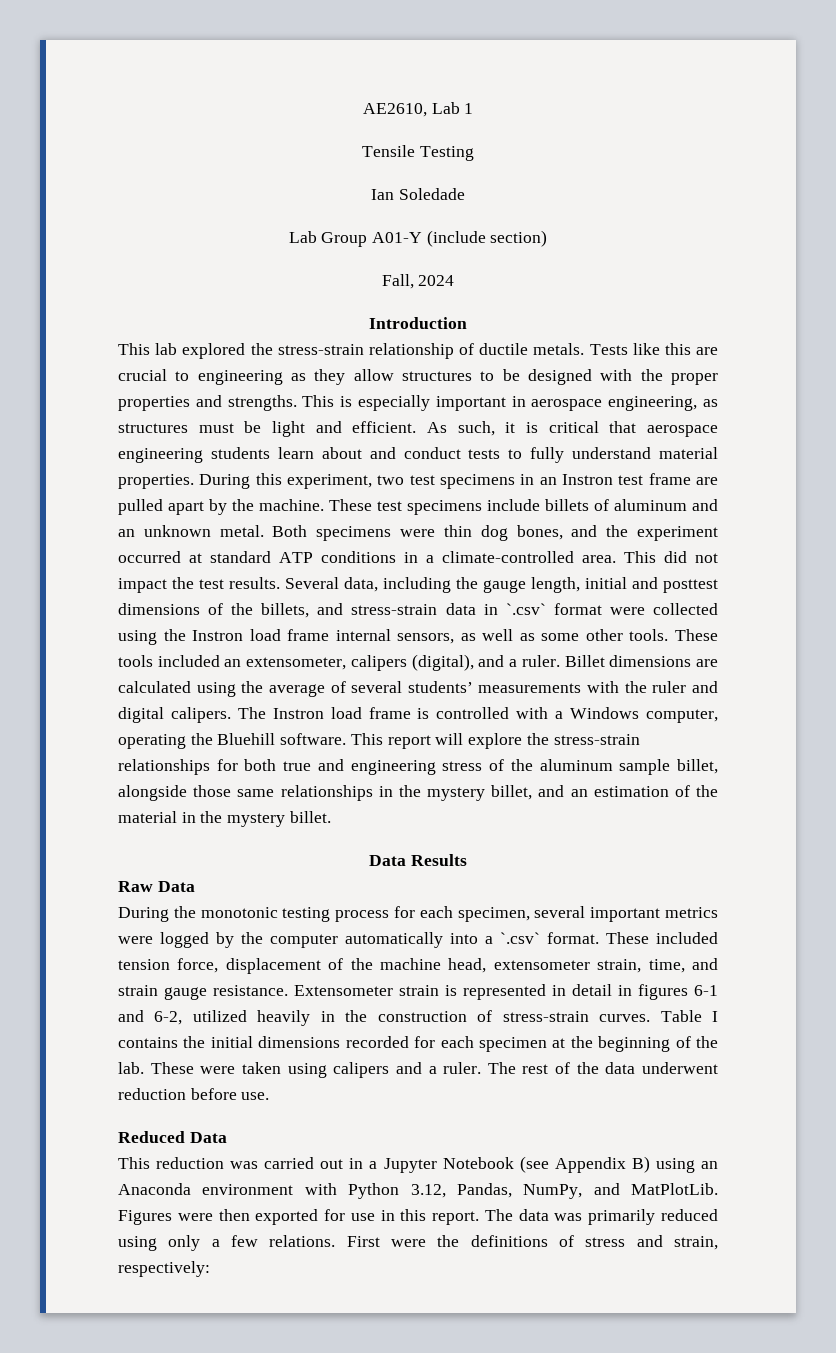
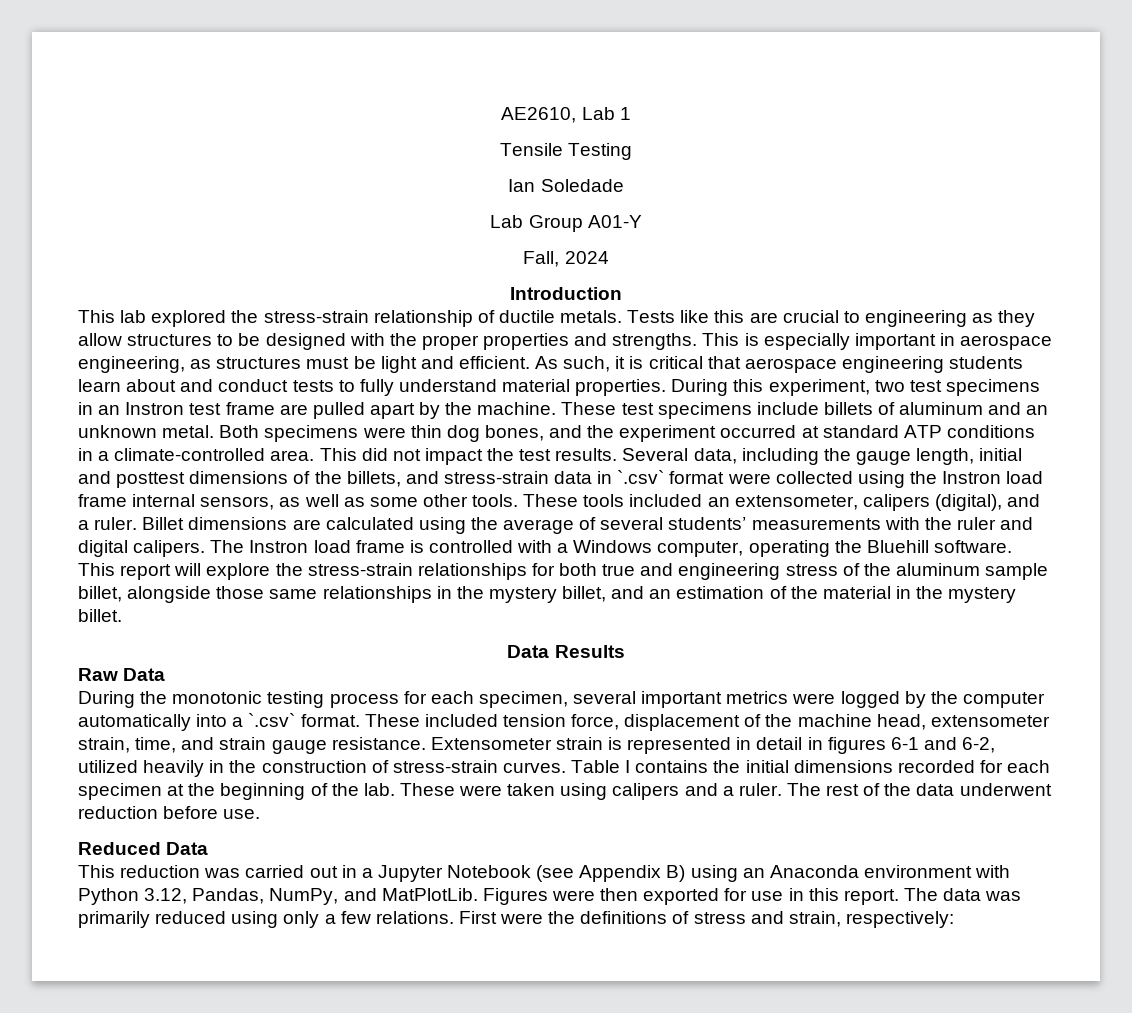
- Lab Group A01-Y (include section)
+ Lab Group A01-Y

